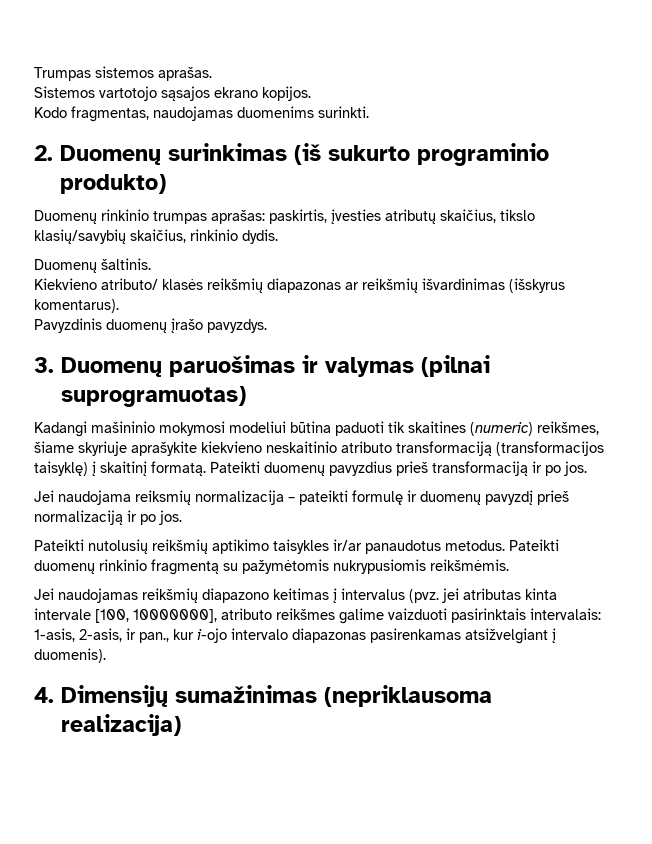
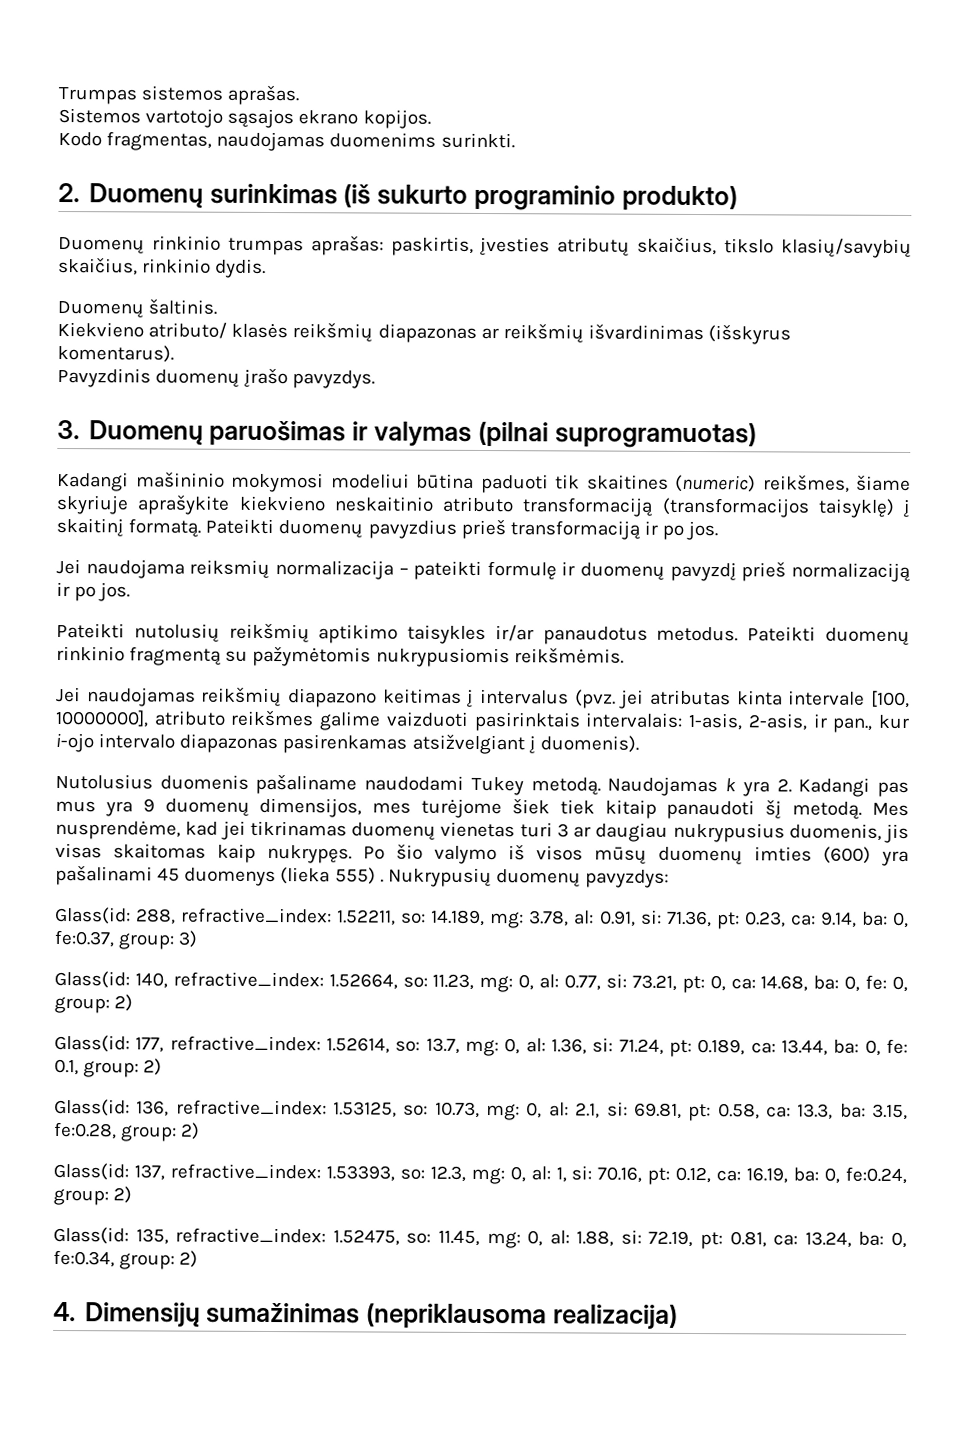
+ Nutolusius duomenis pašaliname naudodami Tukey metodą. Naudojamas k yra 2. Kadangi pas mus yra 9 duomenų dimensijos, mes turėjome šiek tiek kitaip panaudoti šį metodą. Mes nusprendėme, kad jei tikrinamas duomenų vienetas turi 3 ar daugiau nukrypusius duomenis, jis visas skaitomas kaip nukrypęs. Po šio valymo iš visos mūsų duomenų imties (600) yra pašalinami 45 duomenys (lieka 555) . Nukrypusių duomenų pavyzdys:
+ Glass(id: 288, refractive_index: 1.52211, so: 14.189, mg: 3.78, al: 0.91, si: 71.36, pt: 0.23, ca: 9.14, ba: 0, fe:0.37, group: 3)
+ Glass(id: 140, refractive_index: 1.52664, so: 11.23, mg: 0, al: 0.77, si: 73.21, pt: 0, ca: 14.68, ba: 0, fe: 0, group: 2)
+ Glass(id: 177, refractive_index: 1.52614, so: 13.7, mg: 0, al: 1.36, si: 71.24, pt: 0.189, ca: 13.44, ba: 0, fe: 0.1, group: 2)
+ Glass(id: 136, refractive_index: 1.53125, so: 10.73, mg: 0, al: 2.1, si: 69.81, pt: 0.58, ca: 13.3, ba: 3.15, fe:0.28, group: 2)
+ Glass(id: 137, refractive_index: 1.53393, so: 12.3, mg: 0, al: 1, si: 70.16, pt: 0.12, ca: 16.19, ba: 0, fe:0.24, group: 2)
+ Glass(id: 135, refractive_index: 1.52475, so: 11.45, mg: 0, al: 1.88, si: 72.19, pt: 0.81, ca: 13.24, ba: 0, fe:0.34, group: 2)

